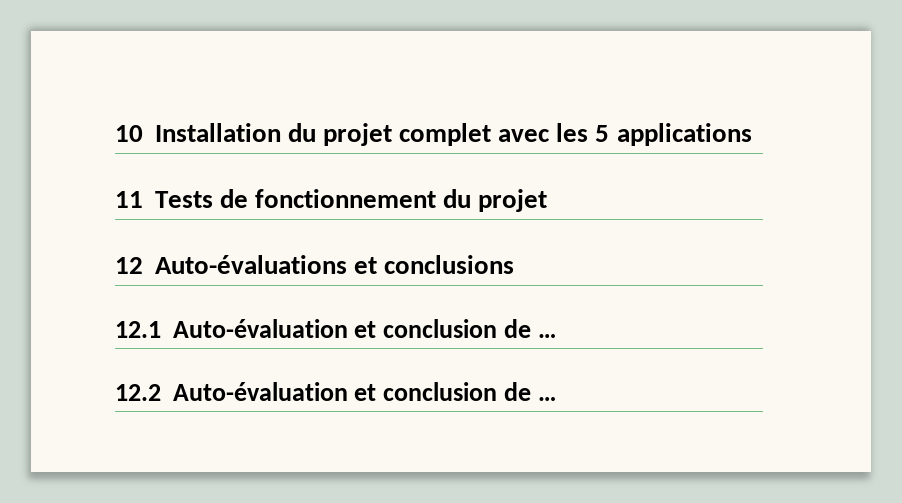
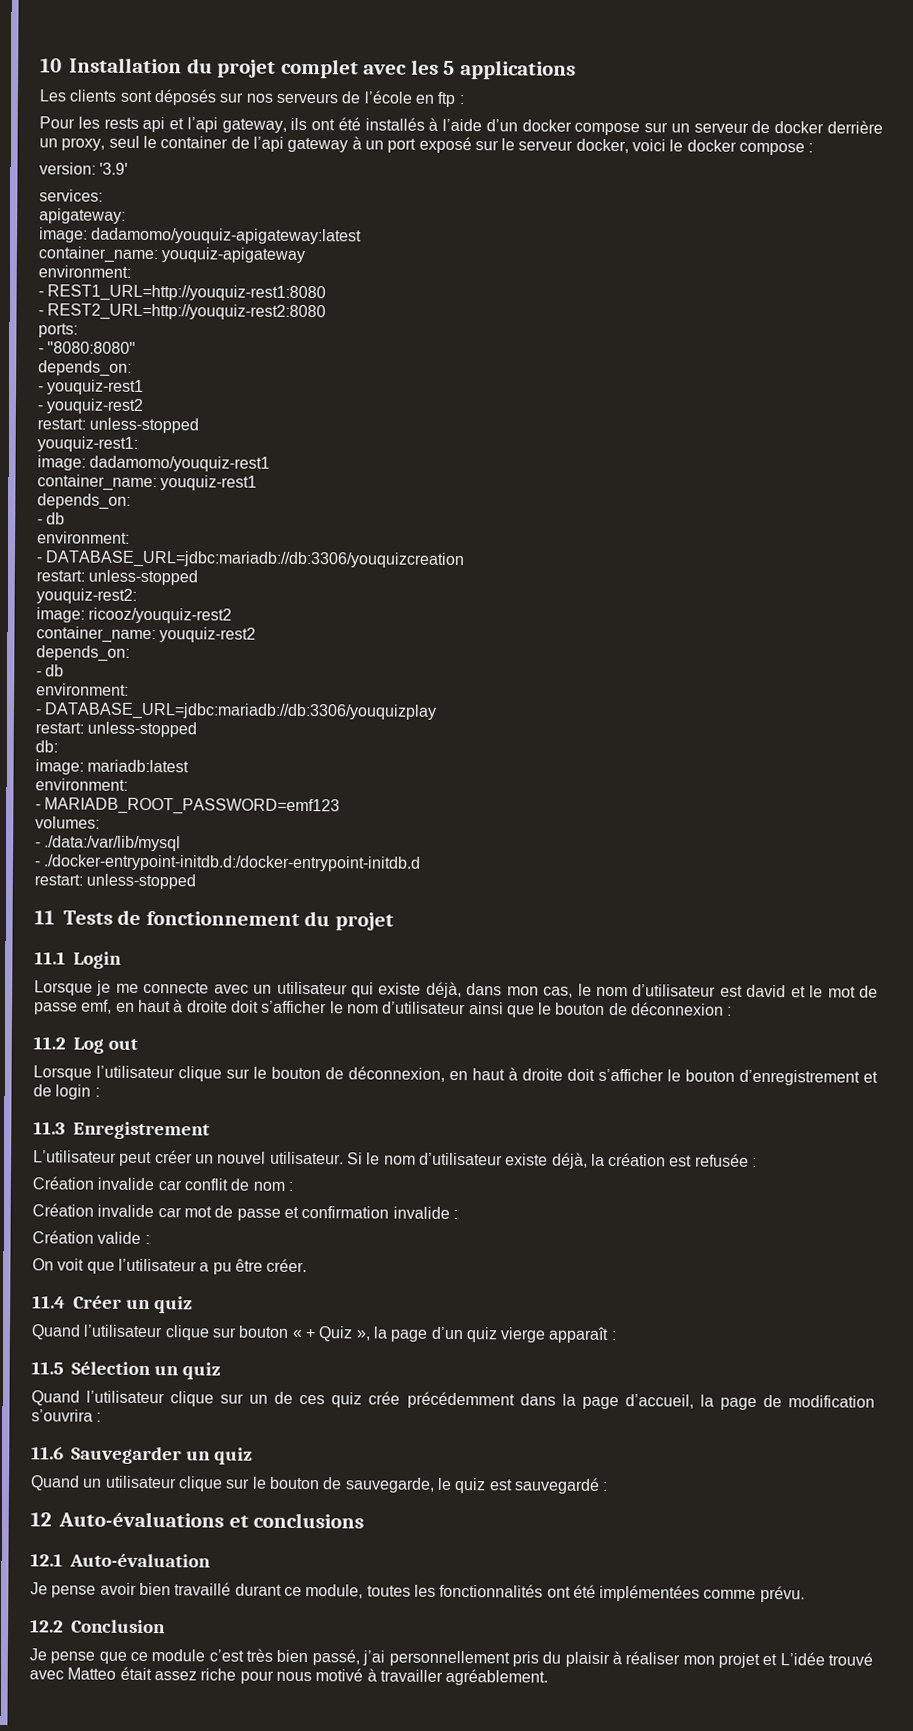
+ Les clients sont déposés sur nos serveurs de l’école en ftp :
+ Pour les rests api et l’api gateway, ils ont été installés à l’aide d’un docker compose sur un serveur de docker derrière un proxy, seul le container de l’api gateway à un port exposé sur le serveur docker, voici le docker compose :
+ version: '3.9'
+ services:
+ apigateway:
+ image: dadamomo/youquiz-apigateway:latest
+ container_name: youquiz-apigateway
+ environment:
+ - REST1_URL=http://youquiz-rest1:8080
+ - REST2_URL=http://youquiz-rest2:8080
+ ports:
+ - "8080:8080"
+ depends_on:
+ - youquiz-rest1
+ - youquiz-rest2
+ restart: unless-stopped
+ youquiz-rest1:
+ image: dadamomo/youquiz-rest1
+ container_name: youquiz-rest1
+ depends_on:
+ - db
+ environment:
+ - DATABASE_URL=jdbc:mariadb://db:3306/youquizcreation
+ restart: unless-stopped
+ youquiz-rest2:
+ image: ricooz/youquiz-rest2
+ container_name: youquiz-rest2
+ depends_on:
+ - db
+ environment:
+ - DATABASE_URL=jdbc:mariadb://db:3306/youquizplay
+ restart: unless-stopped
+ db:
+ image: mariadb:latest
+ environment:
+ - MARIADB_ROOT_PASSWORD=emf123
+ volumes:
+ - ./data:/var/lib/mysql
+ - ./docker-entrypoint-initdb.d:/docker-entrypoint-initdb.d
+ restart: unless-stopped
+ 11.1 Login
+ Lorsque je me connecte avec un utilisateur qui existe déjà, dans mon cas, le nom d’utilisateur est david et le mot de passe emf, en haut à droite doit s’afficher le nom d’utilisateur ainsi que le bouton de déconnexion :
+ 11.2 Log out
+ Lorsque l’utilisateur clique sur le bouton de déconnexion, en haut à droite doit s’afficher le bouton d’enregistrement et de login :
+ 11.3 Enregistrement
+ L’utilisateur peut créer un nouvel utilisateur. Si le nom d’utilisateur existe déjà, la création est refusée :
+ Création invalide car conflit de nom :
+ Création invalide car mot de passe et confirmation invalide :
+ Création valide :
+ On voit que l’utilisateur a pu être créer.
+ 11.4 Créer un quiz
+ Quand l’utilisateur clique sur bouton « + Quiz », la page d’un quiz vierge apparaît :
+ 11.5 Sélection un quiz
+ Quand l’utilisateur clique sur un de ces quiz crée précédemment dans la page d’accueil, la page de modification s’ouvrira :
+ 11.6 Sauvegarder un quiz
+ Quand un utilisateur clique sur le bouton de sauvegarde, le quiz est sauvegardé :
- 12.1 Auto-évaluation et conclusion de …
- 12.2 Auto-évaluation et conclusion de …
+ 12.1 Auto-évaluation
+ Je pense avoir bien travaillé durant ce module, toutes les fonctionnalités ont été implémentées comme prévu.
+ 12.2 Conclusion
+ Je pense que ce module c’est très bien passé, j’ai personnellement pris du plaisir à réaliser mon projet et L’idée trouvé avec Matteo était assez riche pour nous motivé à travailler agréablement.

